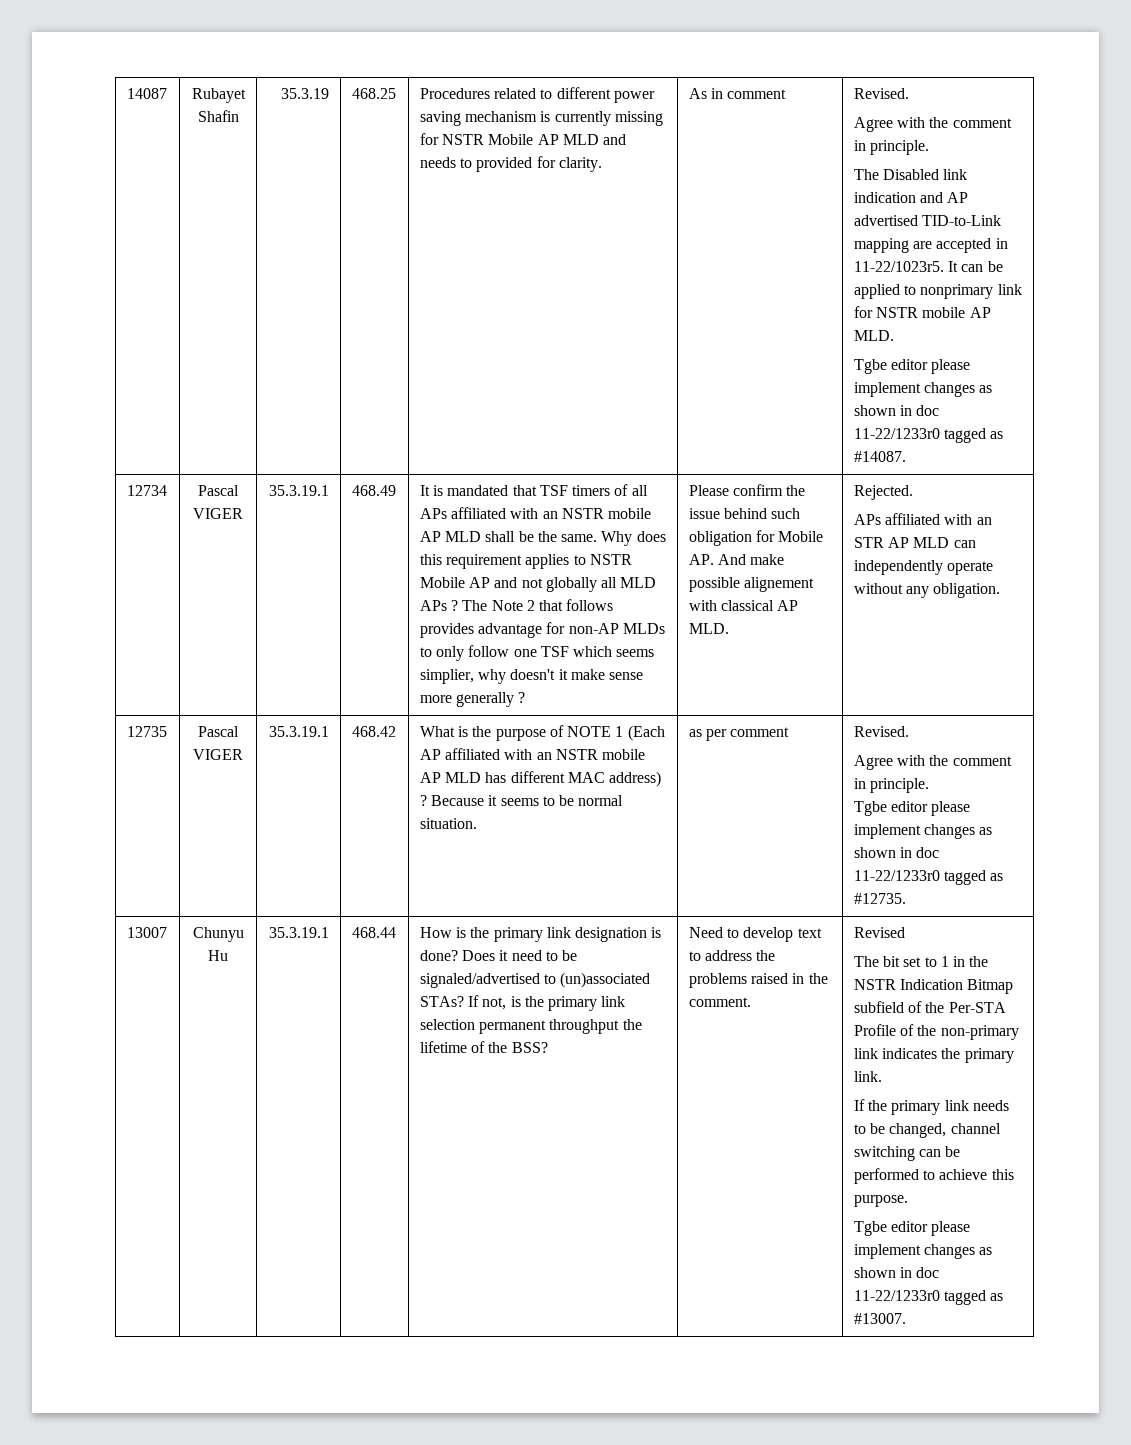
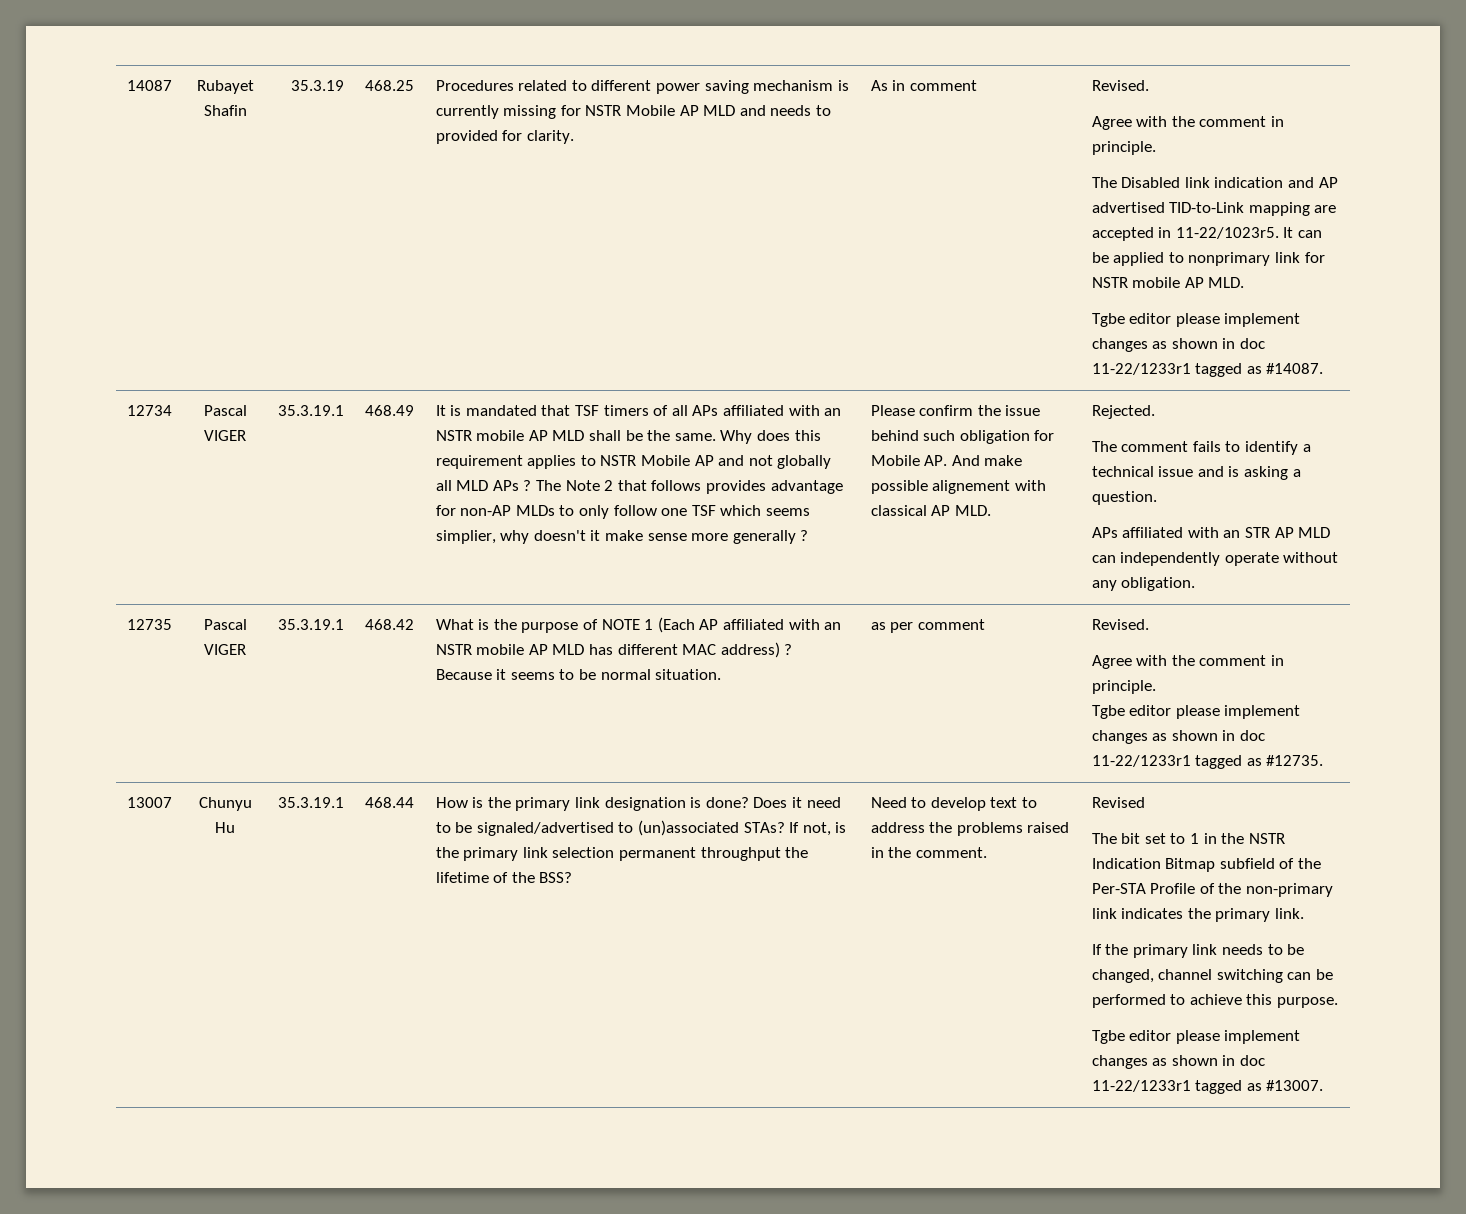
- Tgbe editor please implement changes as shown in doc 11-22/1233r0 tagged as #14087.
+ Tgbe editor please implement changes as shown in doc 11-22/1233r1 tagged as #14087.
+ The comment fails to identify a technical issue and is asking a question.
- Tgbe editor please implement changes as shown in doc 11-22/1233r0 tagged as #12735.
+ Tgbe editor please implement changes as shown in doc 11-22/1233r1 tagged as #12735.
- Tgbe editor please implement changes as shown in doc 11-22/1233r0 tagged as #13007.
+ Tgbe editor please implement changes as shown in doc 11-22/1233r1 tagged as #13007.

